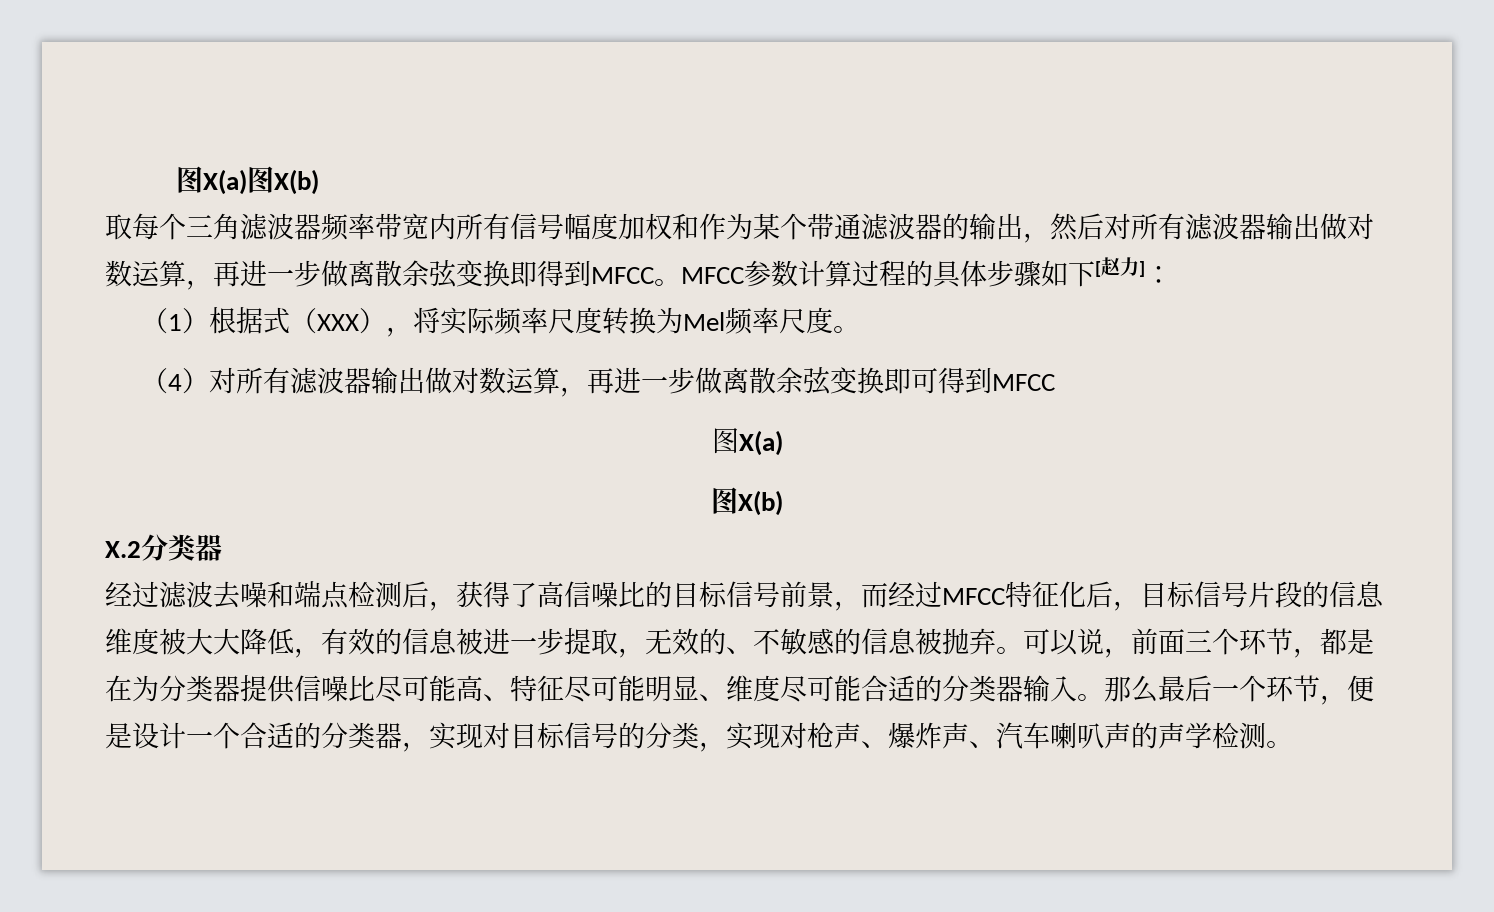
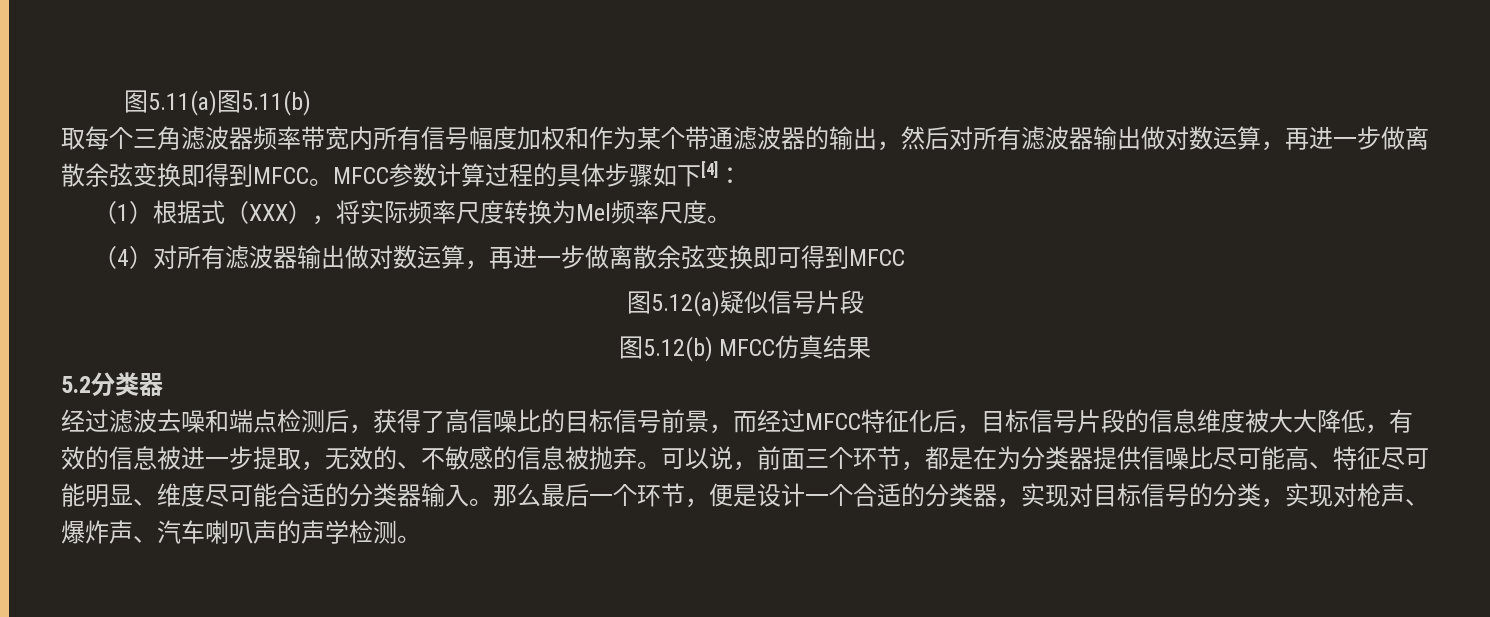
- 图X(a)图X(b)
+ 图5.11(a)图5.11(b)
- MFCC参数计算过程的具体步骤如下[赵力]：
+ MFCC参数计算过程的具体步骤如下[4]：
  （4）对所有滤波器输出做对数运算，再进一步做离散余弦变换即可得到MFCC
- 图X(a)
- 图X(b)
- X.2分类器
+ 图5.12(a)疑似信号片段
+ 图5.12(b) MFCC仿真结果
+ 5.2分类器

